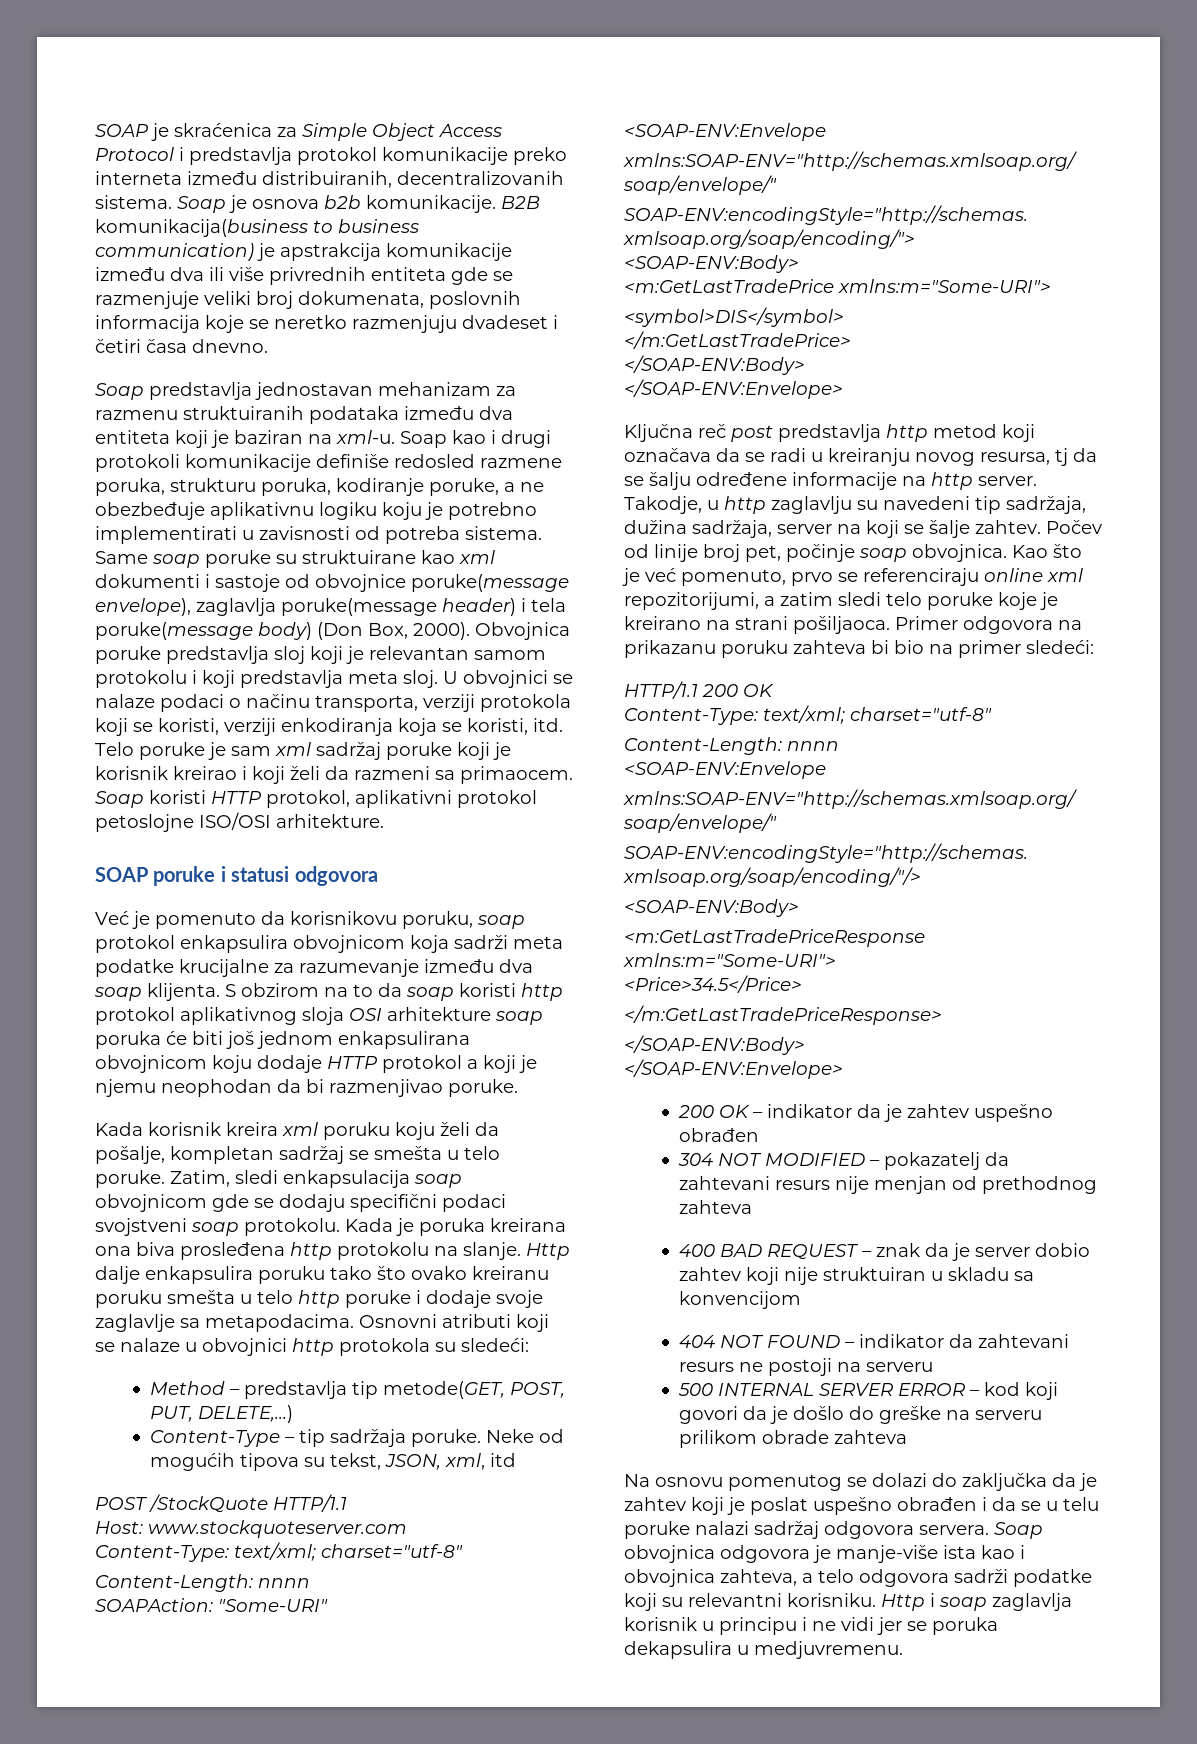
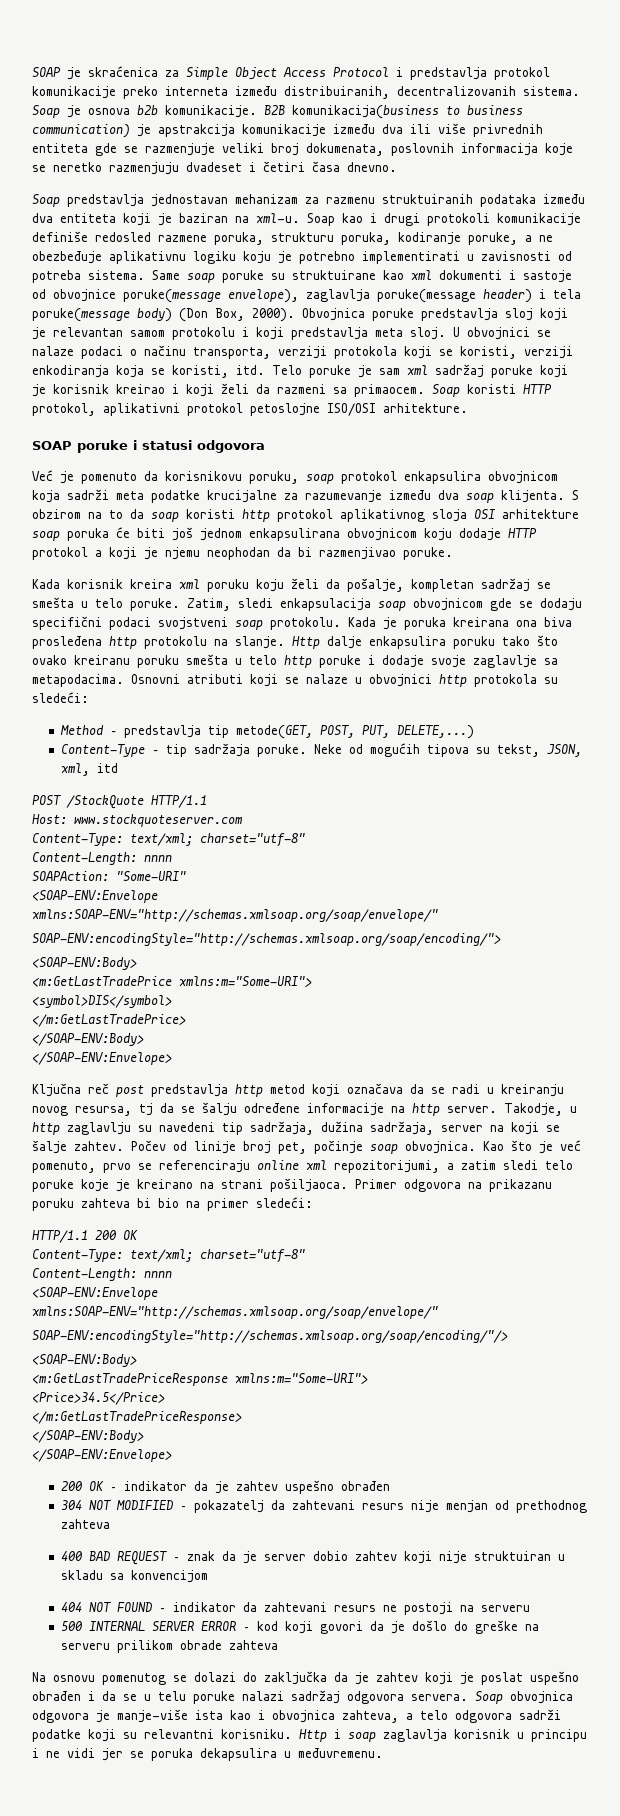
- Http i soap zaglavlja korisnik u principu i ne vidi jer se poruka dekapsulira u medjuvremenu.
+ Http i soap zaglavlja korisnik u principu i ne vidi jer se poruka dekapsulira u međuvremenu.

